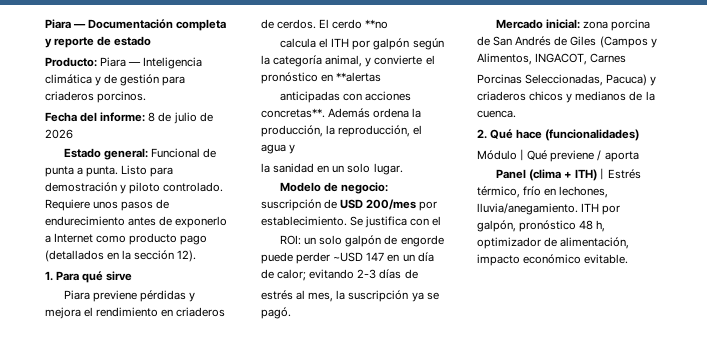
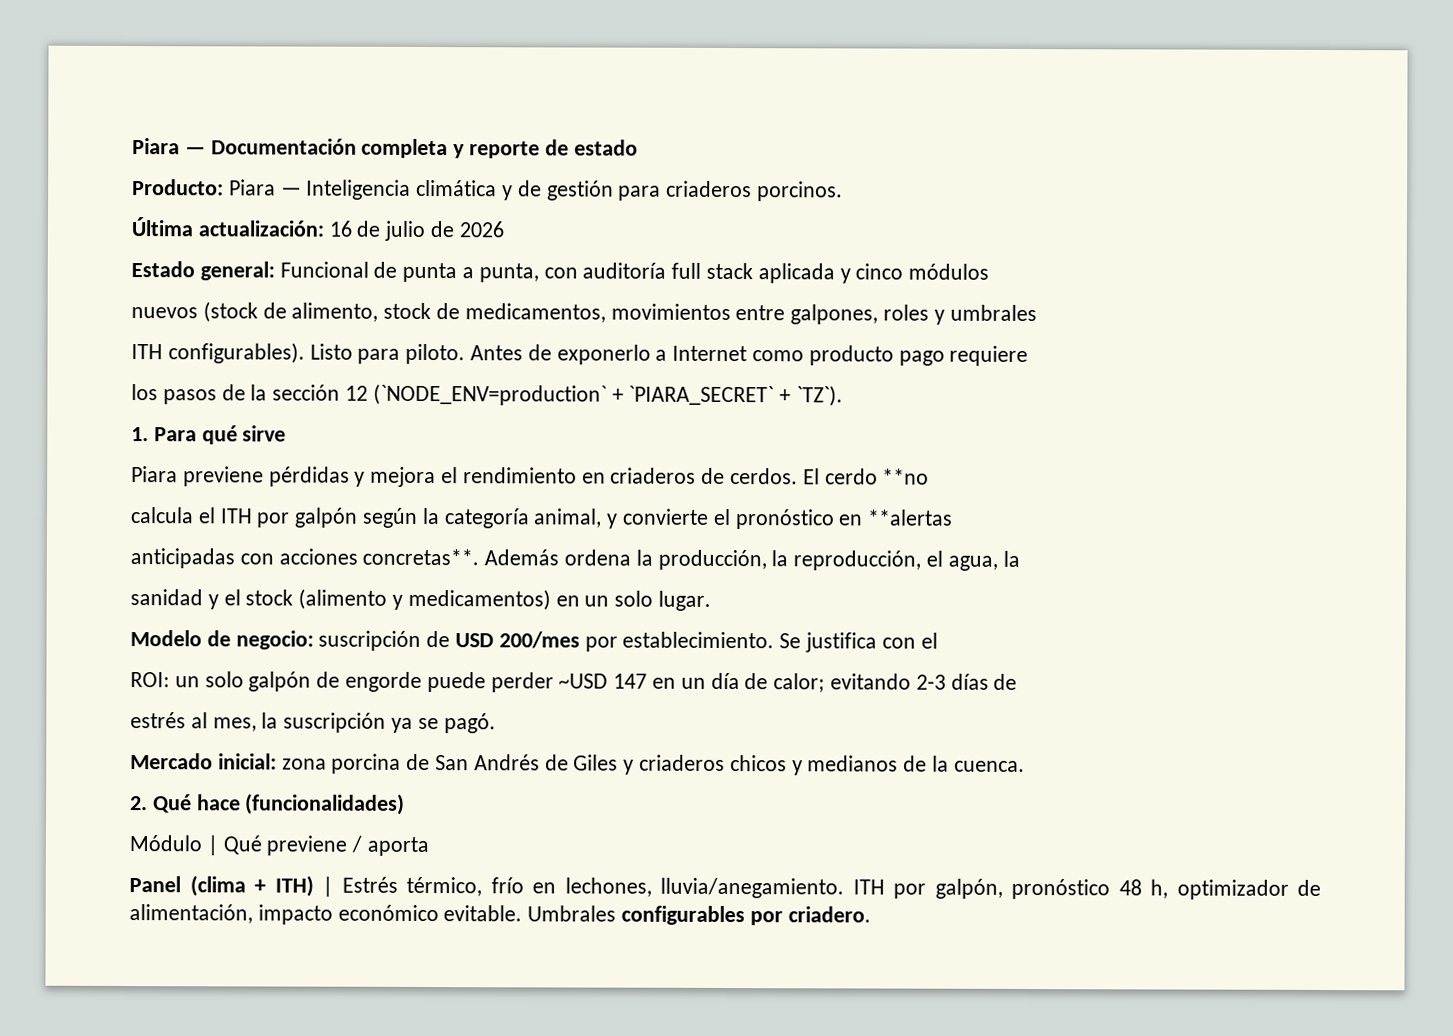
- Fecha del informe: 8 de julio de 2026
+ Última actualización: 16 de julio de 2026
- Estado general: Funcional de punta a punta. Listo para demostración y piloto controlado. Requiere unos pasos de endurecimiento antes de exponerlo a Internet como producto pago (detallados en la sección 12).
+ Estado general: Funcional de punta a punta, con auditoría full stack aplicada y cinco módulos
+ nuevos (stock de alimento, stock de medicamentos, movimientos entre galpones, roles y umbrales
+ ITH configurables). Listo para piloto. Antes de exponerlo a Internet como producto pago requiere
+ los pasos de la sección 12 (`NODE_ENV=production` + `PIARA_SECRET` + `TZ`).
- Además ordena la producción, la reproducción, el agua y
- la sanidad en un solo lugar.
+ Además ordena la producción, la reproducción, el agua, la
+ sanidad y el stock (alimento y medicamentos) en un solo lugar.
- Mercado inicial: zona porcina de San Andrés de Giles (Campos y Alimentos, INGACOT, Carnes
- Porcinas Seleccionadas, Pacuca) y criaderos chicos y medianos de la cuenca.
+ Mercado inicial: zona porcina de San Andrés de Giles y criaderos chicos y medianos de la cuenca.
+ Umbrales configurables por criadero.

